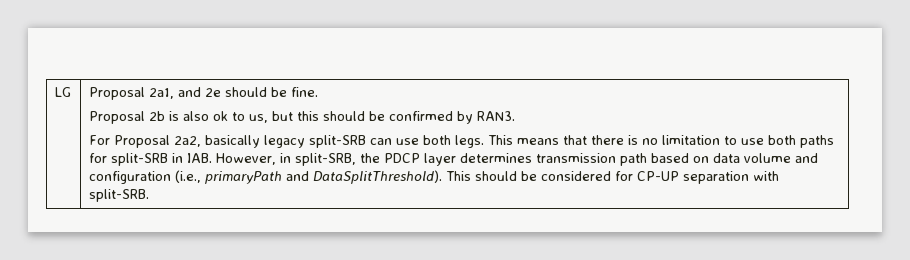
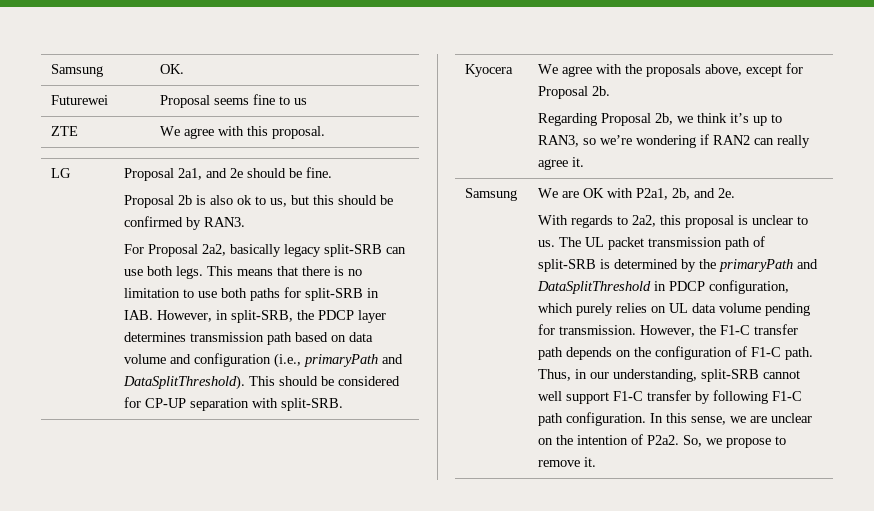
+ Samsung | OK.
+ Futurewei | Proposal seems fine to us
+ ZTE | We agree with this proposal.
+ Kyocera | We agree with the proposals above, except for Proposal 2b.
+ Regarding Proposal 2b, we think it’s up to RAN3, so we’re wondering if RAN2 can really agree it.
+ Samsung | We are OK with P2a1, 2b, and 2e.
+ With regards to 2a2, this proposal is unclear to us. The UL packet transmission path of split-SRB is determined by the primaryPath and DataSplitThreshold in PDCP configuration, which purely relies on UL data volume pending for transmission. However, the F1-C transfer path depends on the configuration of F1-C path. Thus, in our understanding, split-SRB cannot well support F1-C transfer by following F1-C path configuration. In this sense, we are unclear on the intention of P2a2. So, we propose to remove it.

